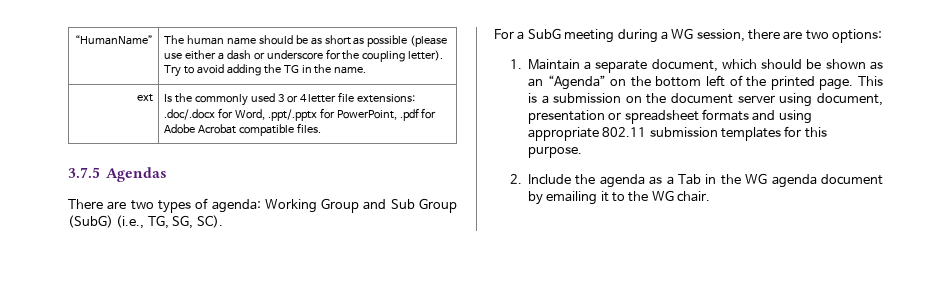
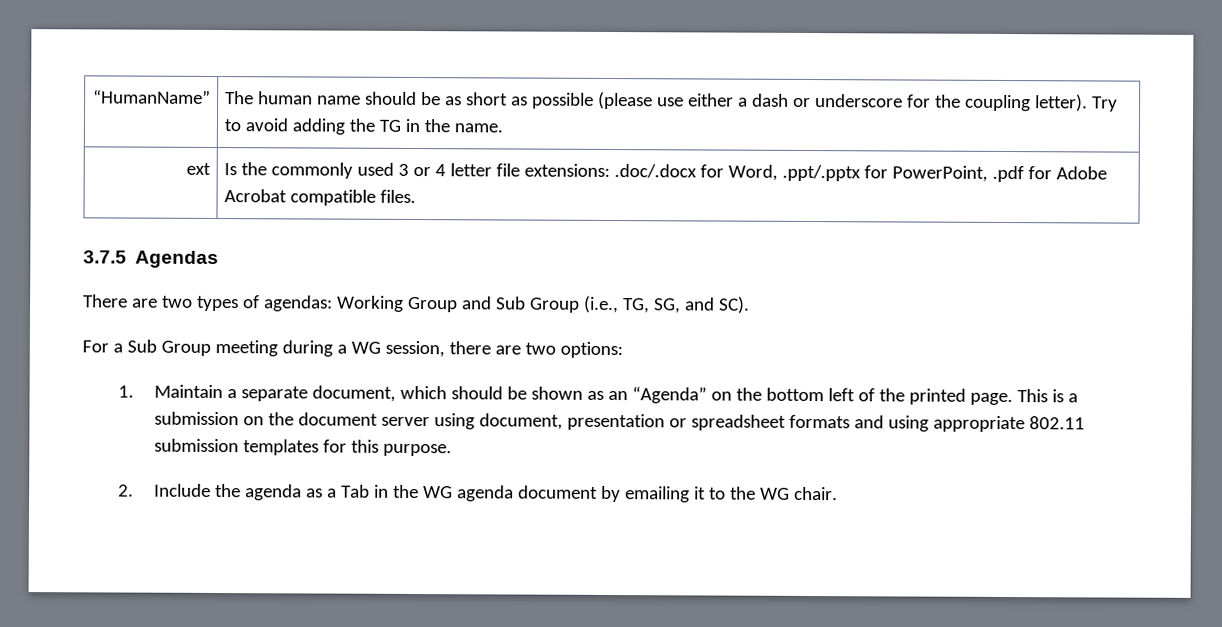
- There are two types of agenda: Working Group and Sub Group (SubG) (i.e., TG, SG, SC).
+ There are two types of agendas: Working Group and Sub Group (i.e., TG, SG, and SC).
- For a SubG meeting during a WG session, there are two options:
+ For a Sub Group meeting during a WG session, there are two options:

